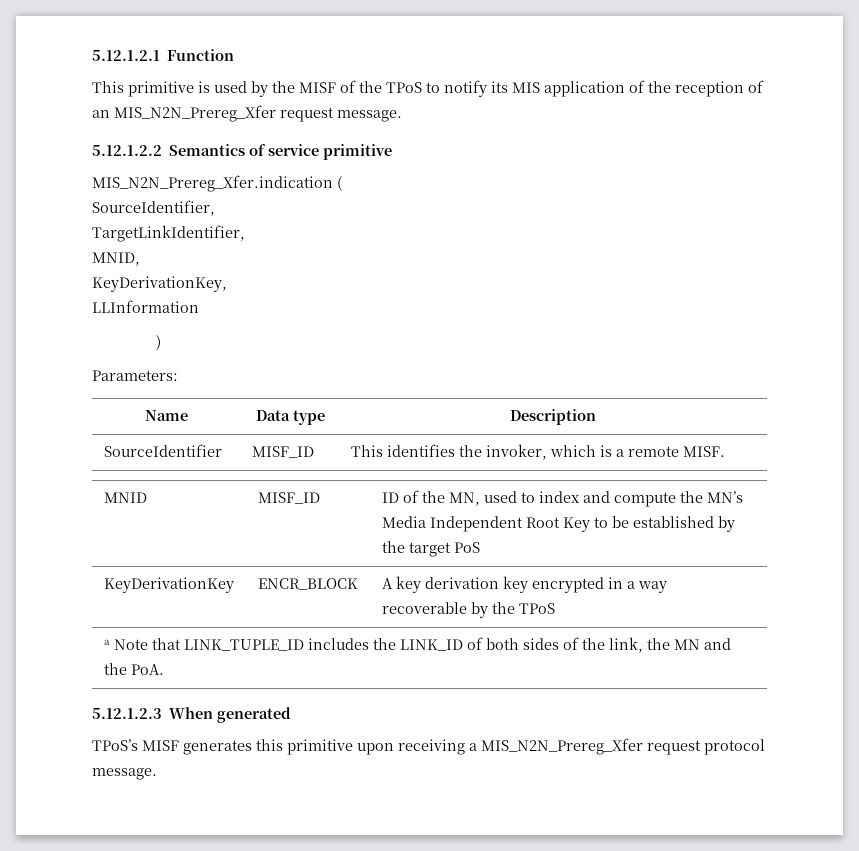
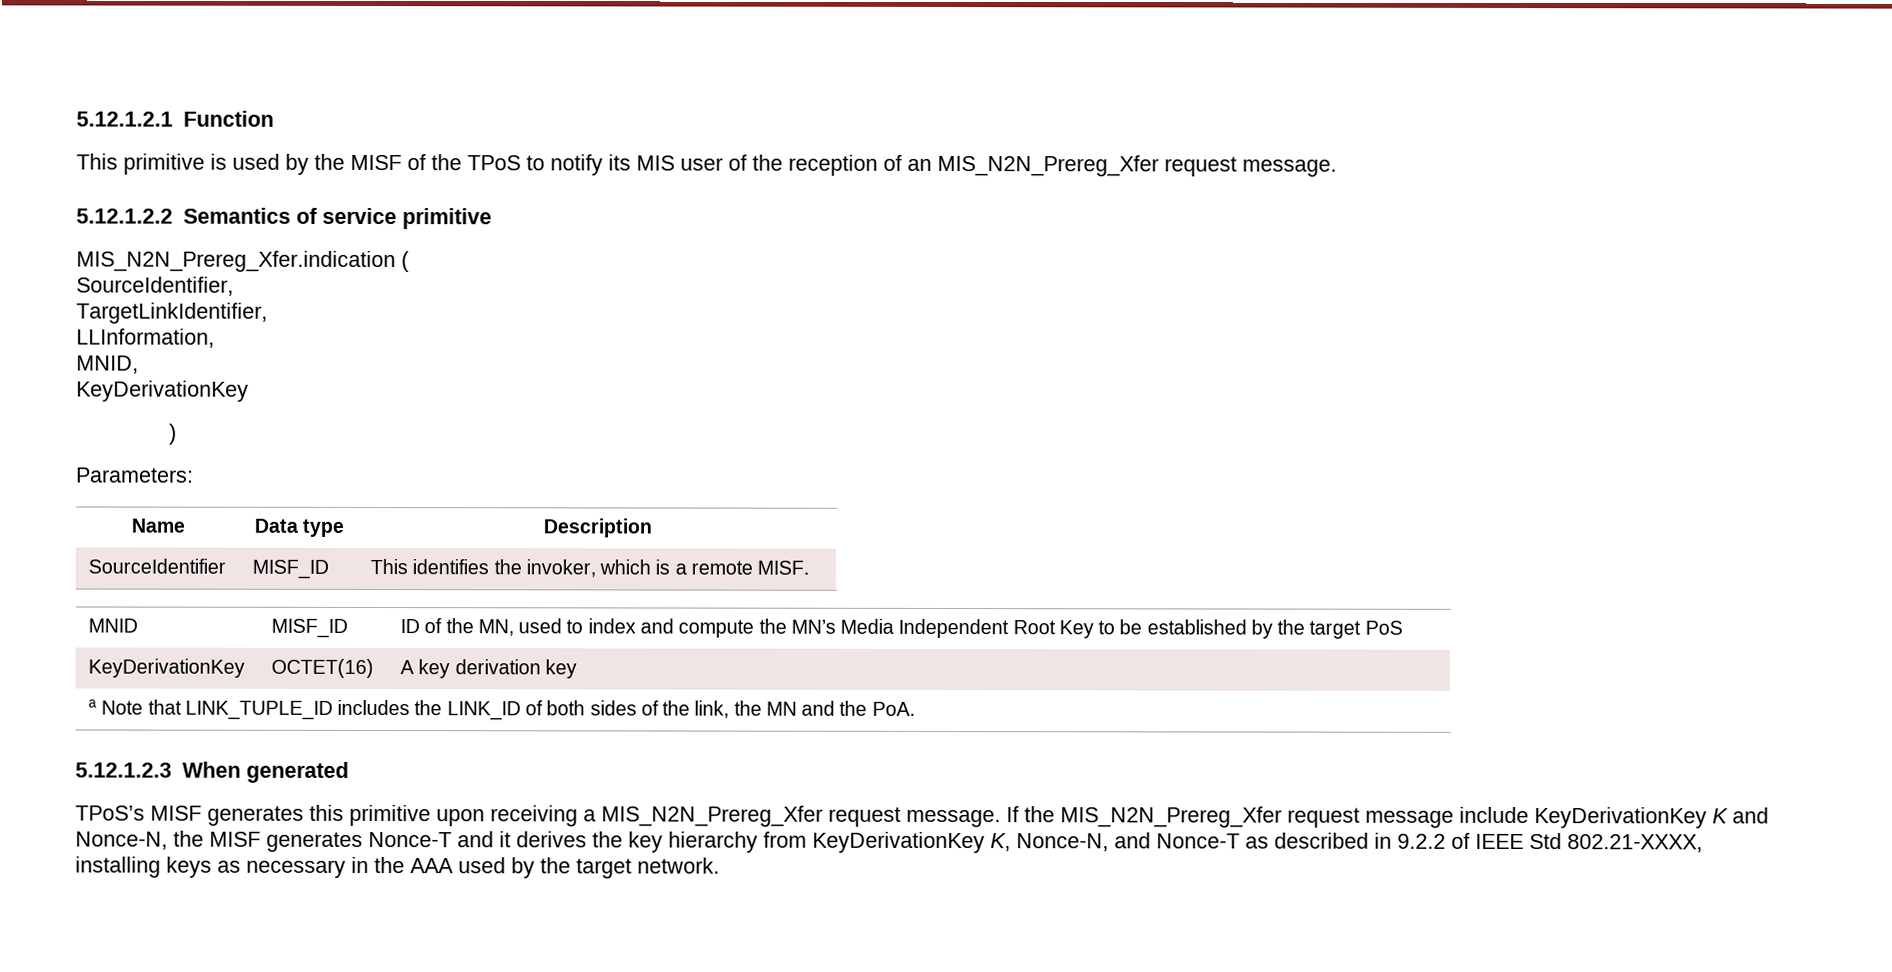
- This primitive is used by the MISF of the TPoS to notify its MIS application of the reception of an MIS_N2N_Prereg_Xfer request message.
+ This primitive is used by the MISF of the TPoS to notify its MIS user of the reception of an MIS_N2N_Prereg_Xfer request message.
+ LLInformation,
  MNID,
- KeyDerivationKey,
- LLInformation
+ KeyDerivationKey
- KeyDerivationKey | ENCR_BLOCK | A key derivation key encrypted in a way recoverable by the TPoS
+ KeyDerivationKey | OCTET(16) | A key derivation key
- TPoS’s MISF generates this primitive upon receiving a MIS_N2N_Prereg_Xfer request protocol message.
+ TPoS’s MISF generates this primitive upon receiving a MIS_N2N_Prereg_Xfer request message. If the MIS_N2N_Prereg_Xfer request message include KeyDerivationKey K and Nonce-N, the MISF generates Nonce-T and it derives the key hierarchy from KeyDerivationKey K, Nonce-N, and Nonce-T as described in 9.2.2 of IEEE Std 802.21-XXXX, installing keys as necessary in the AAA used by the target network.

